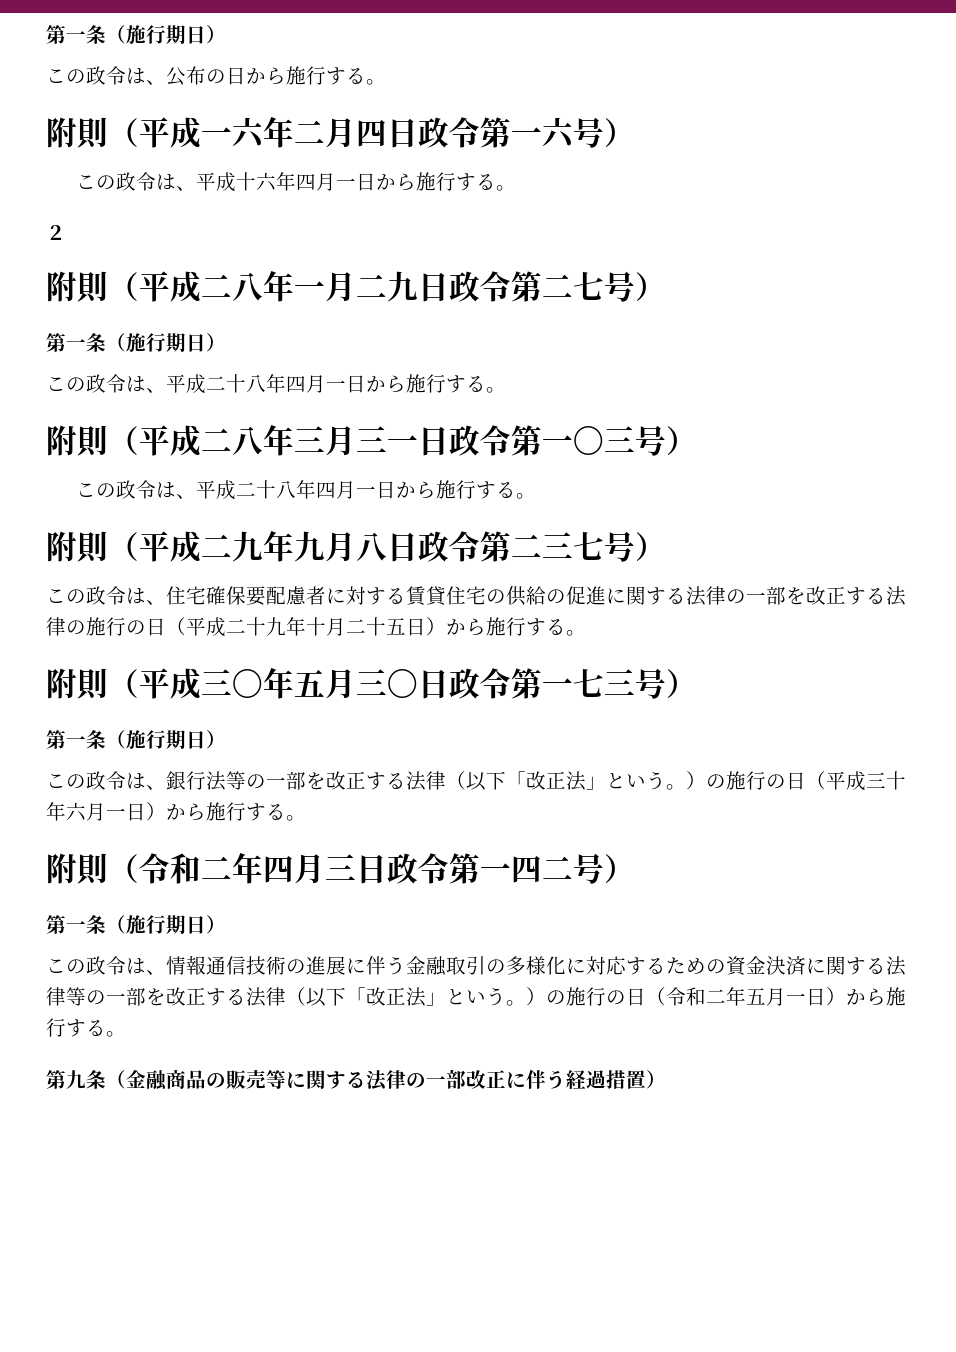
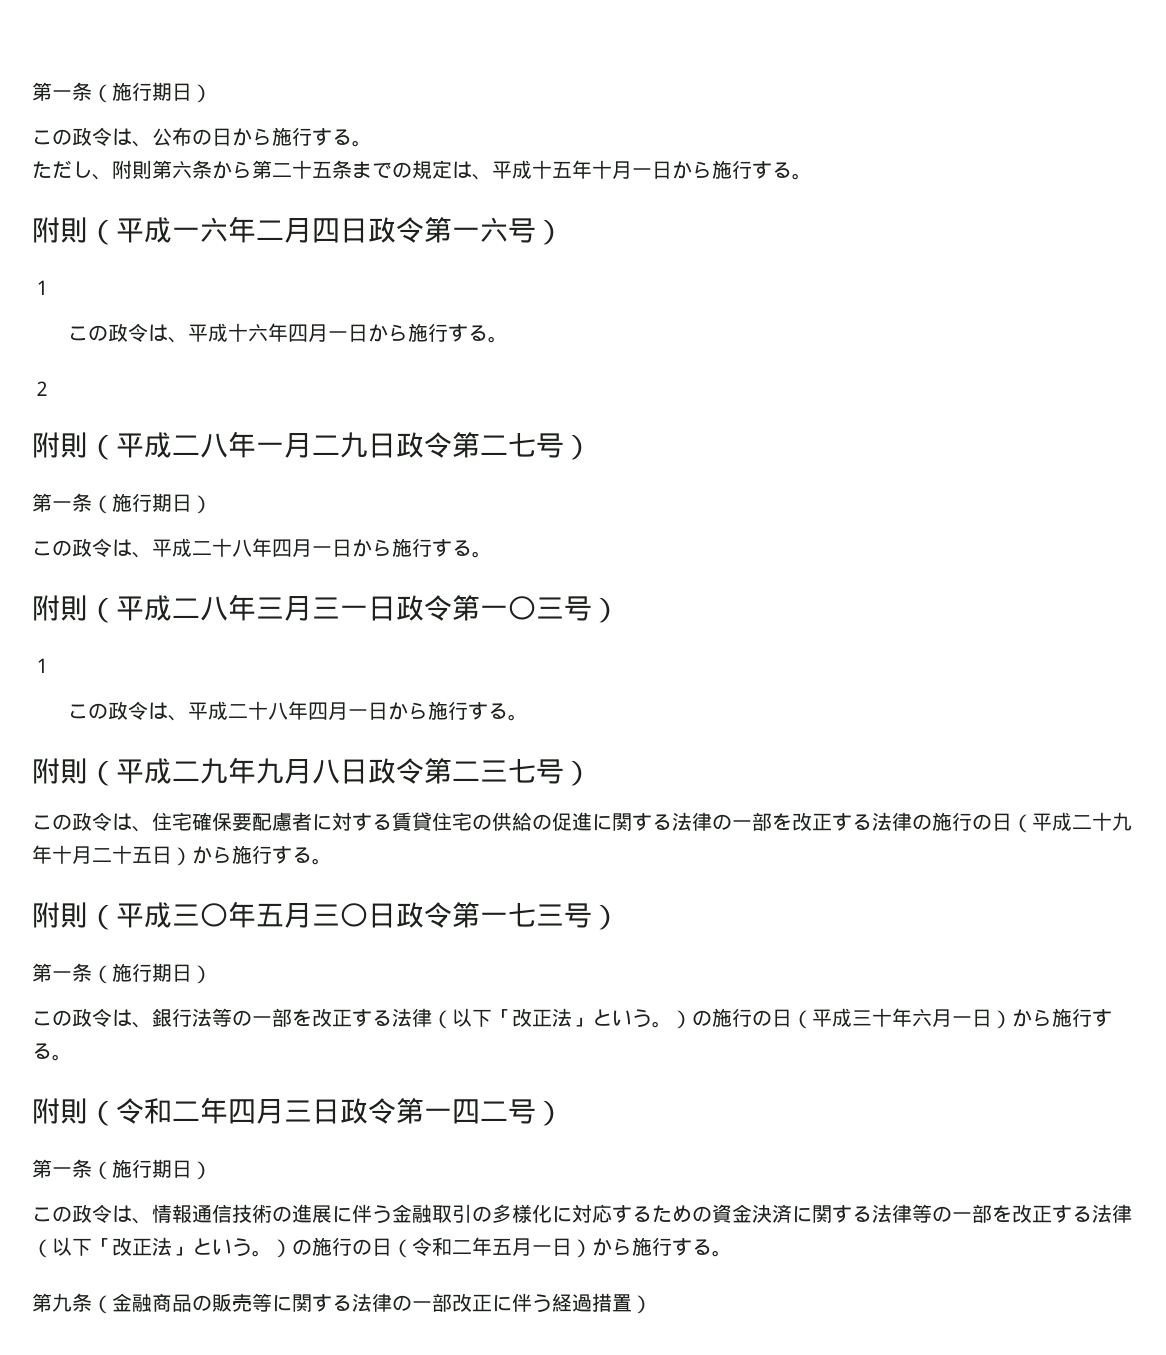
+ ただし、附則第六条から第二十五条までの規定は、平成十五年十月一日から施行する。
  附則（平成一六年二月四日政令第一六号）
+ １
  附則（平成二八年三月三一日政令第一〇三号）
+ １

